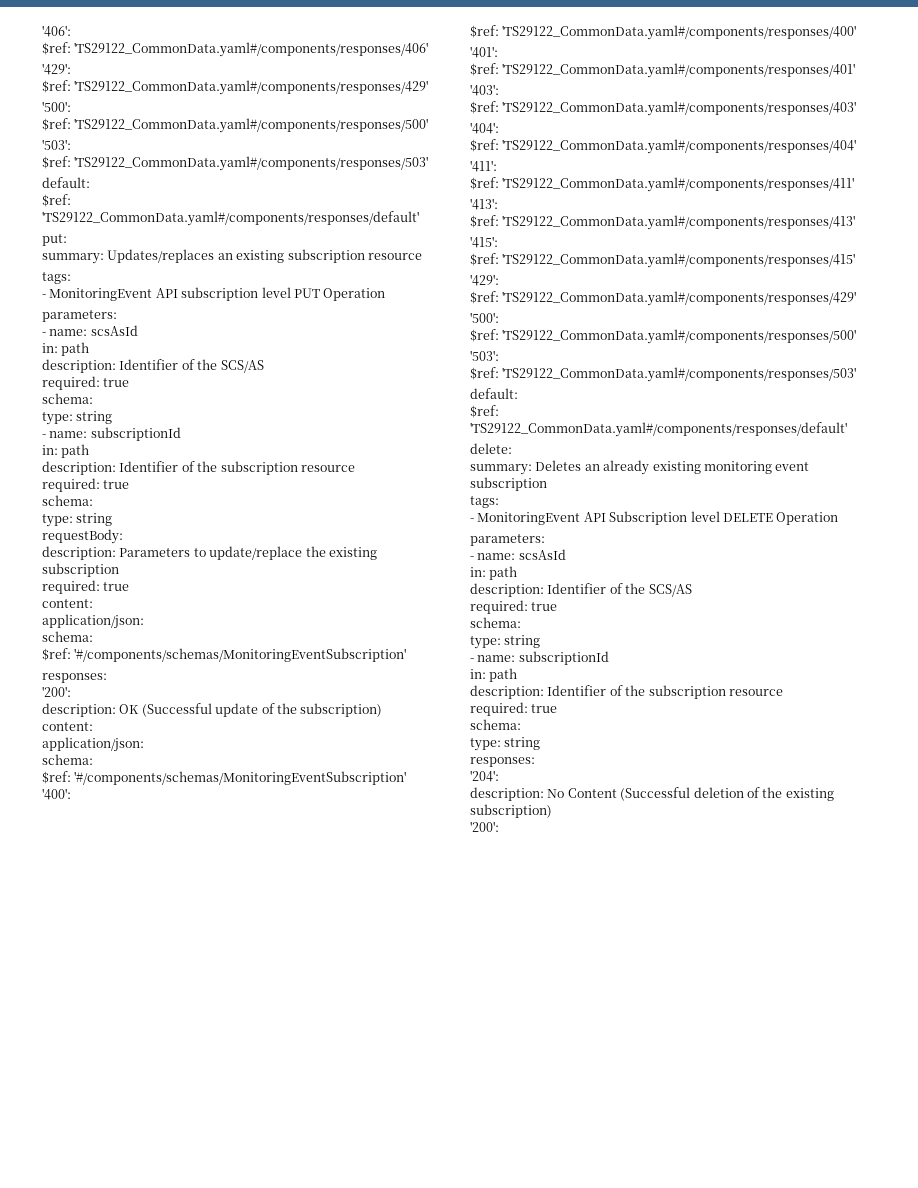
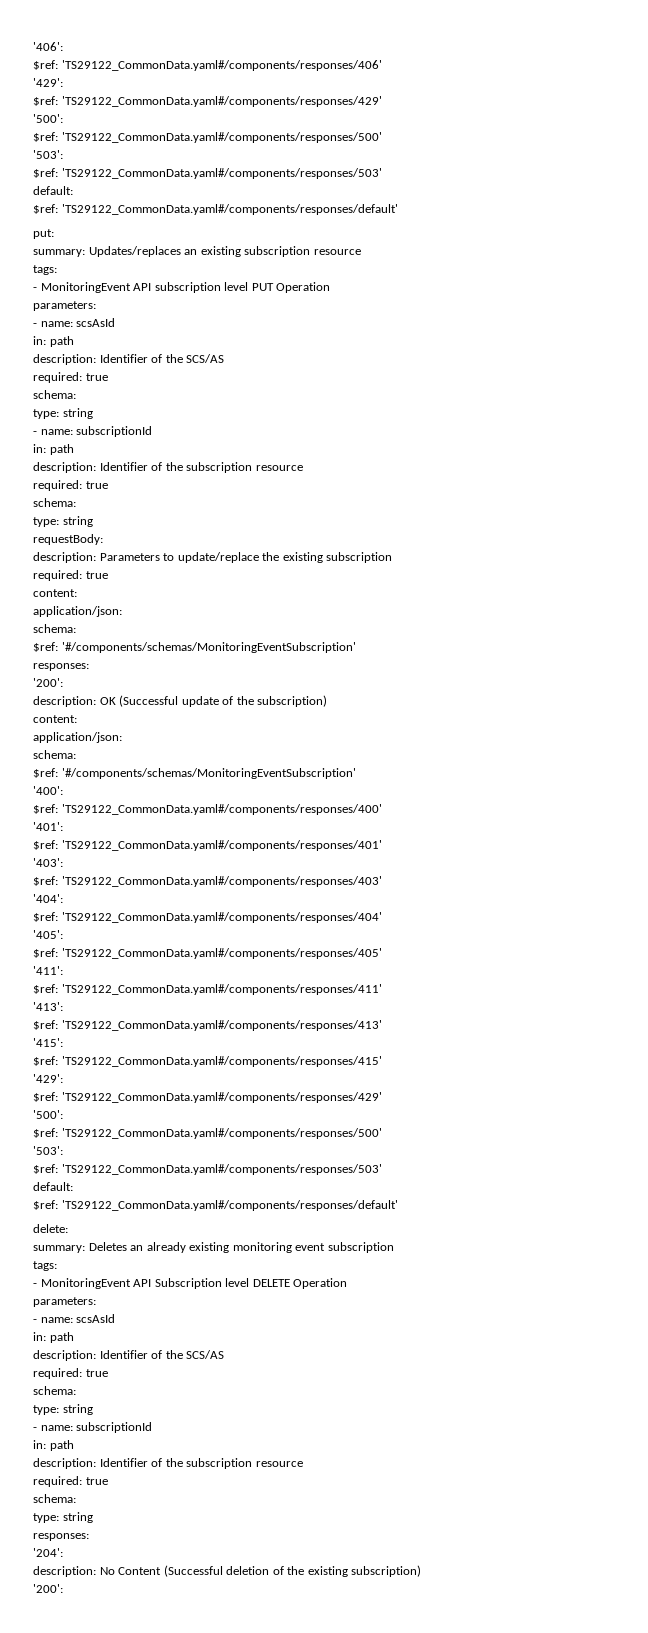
+ '405':
+ $ref: 'TS29122_CommonData.yaml#/components/responses/405'

